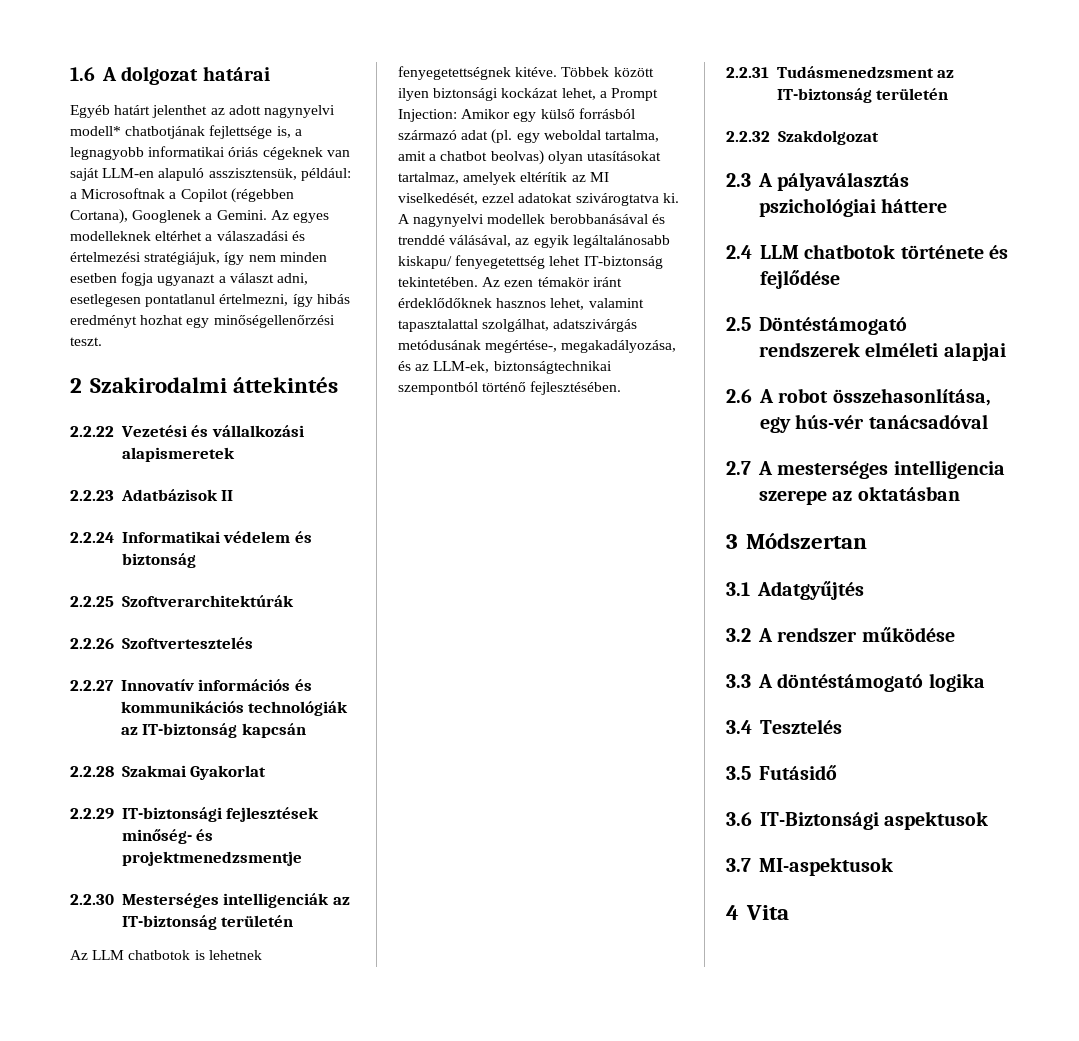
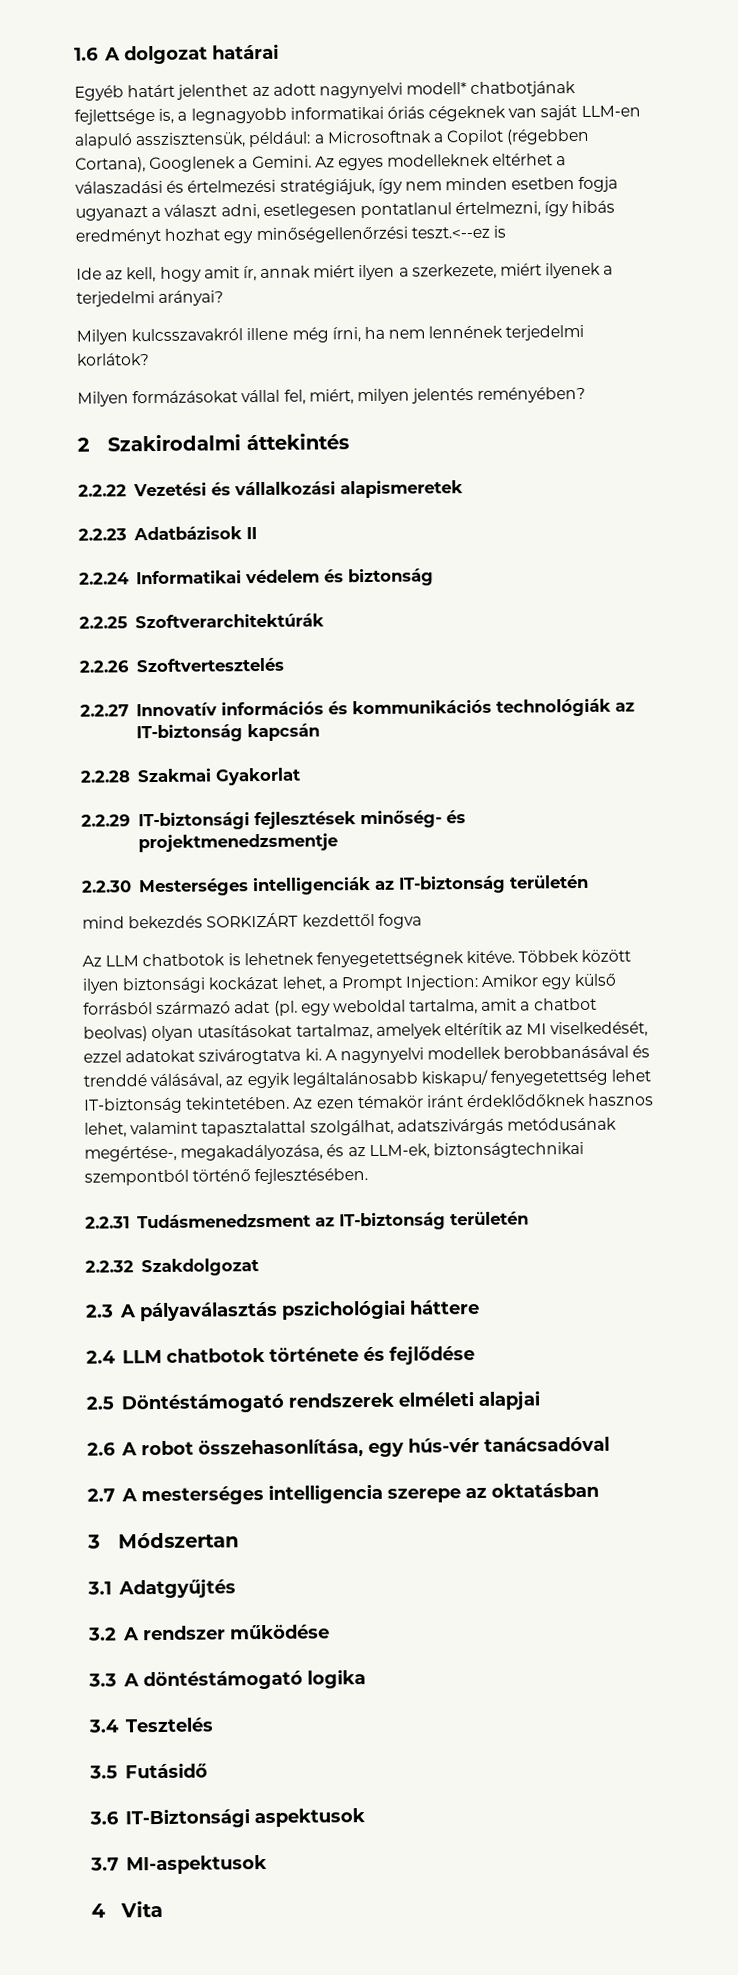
- Az egyes modelleknek eltérhet a válaszadási és értelmezési stratégiájuk, így nem minden esetben fogja ugyanazt a választ adni, esetlegesen pontatlanul értelmezni, így hibás eredményt hozhat egy minőségellenőrzési teszt.
+ Az egyes modelleknek eltérhet a válaszadási és értelmezési stratégiájuk, így nem minden esetben fogja ugyanazt a választ adni, esetlegesen pontatlanul értelmezni, így hibás eredményt hozhat egy minőségellenőrzési teszt.<--ez is
+ Ide az kell, hogy amit ír, annak miért ilyen a szerkezete, miért ilyenek a terjedelmi arányai?
+ Milyen kulcsszavakról illene még írni, ha nem lennének terjedelmi korlátok?
+ Milyen formázásokat vállal fel, miért, milyen jelentés reményében?
+ mind bekezdés SORKIZÁRT kezdettől fogva

